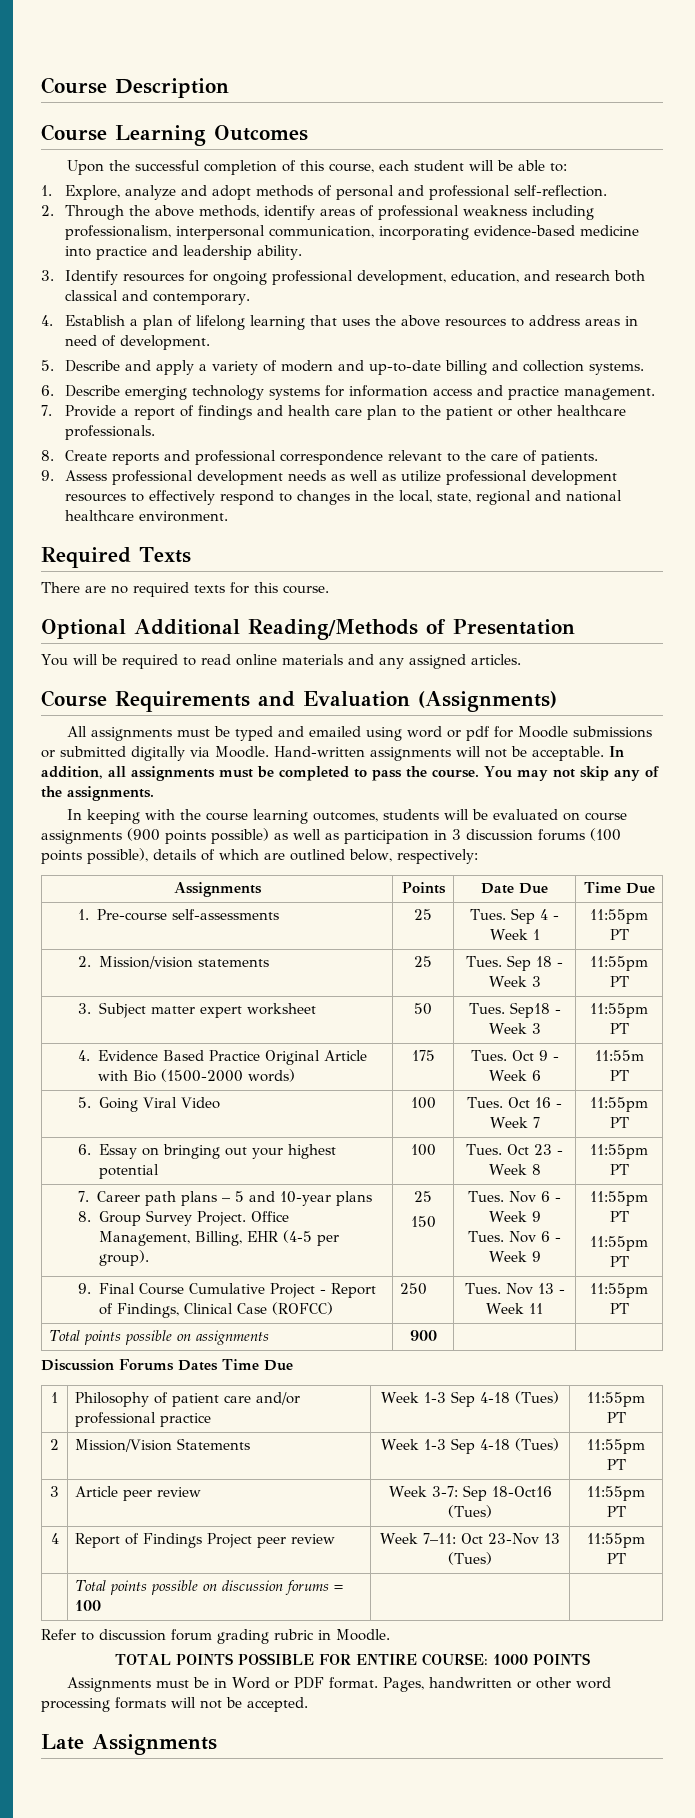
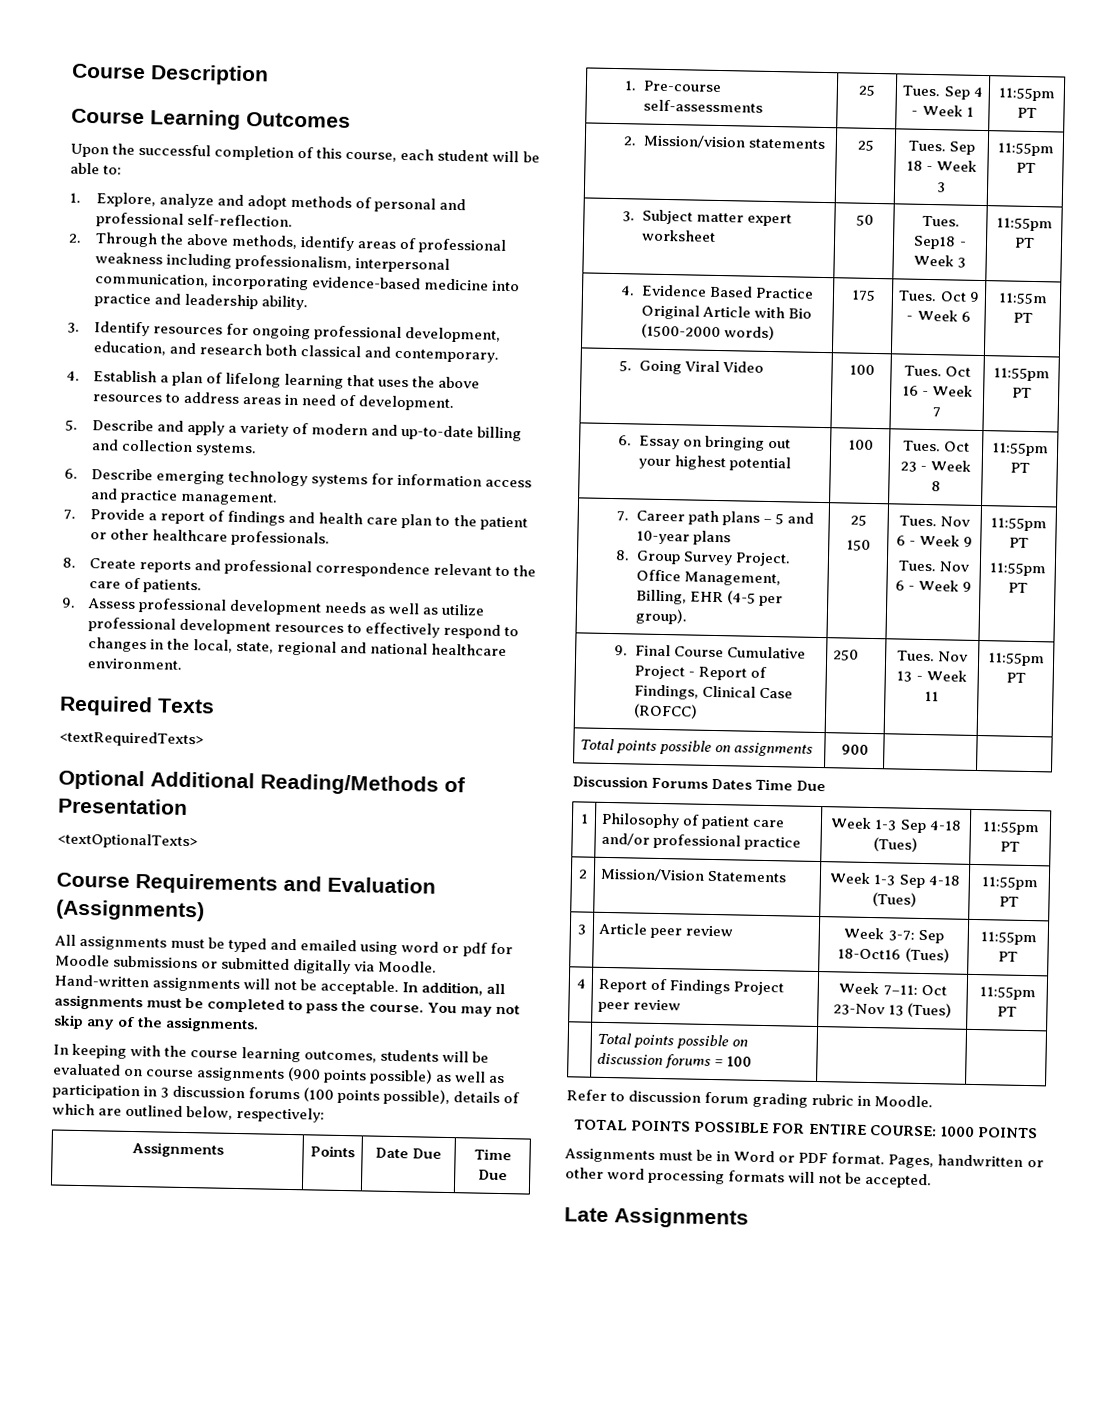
- There are no required texts for this course.
+ <textRequiredTexts>
- You will be required to read online materials and any assigned articles.
+ <textOptionalTexts>

